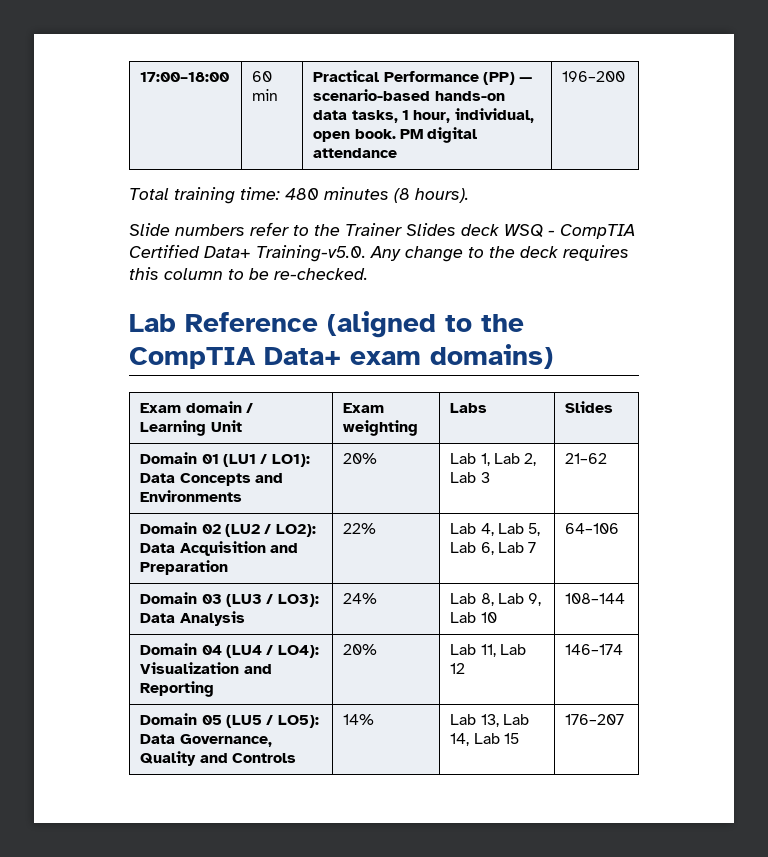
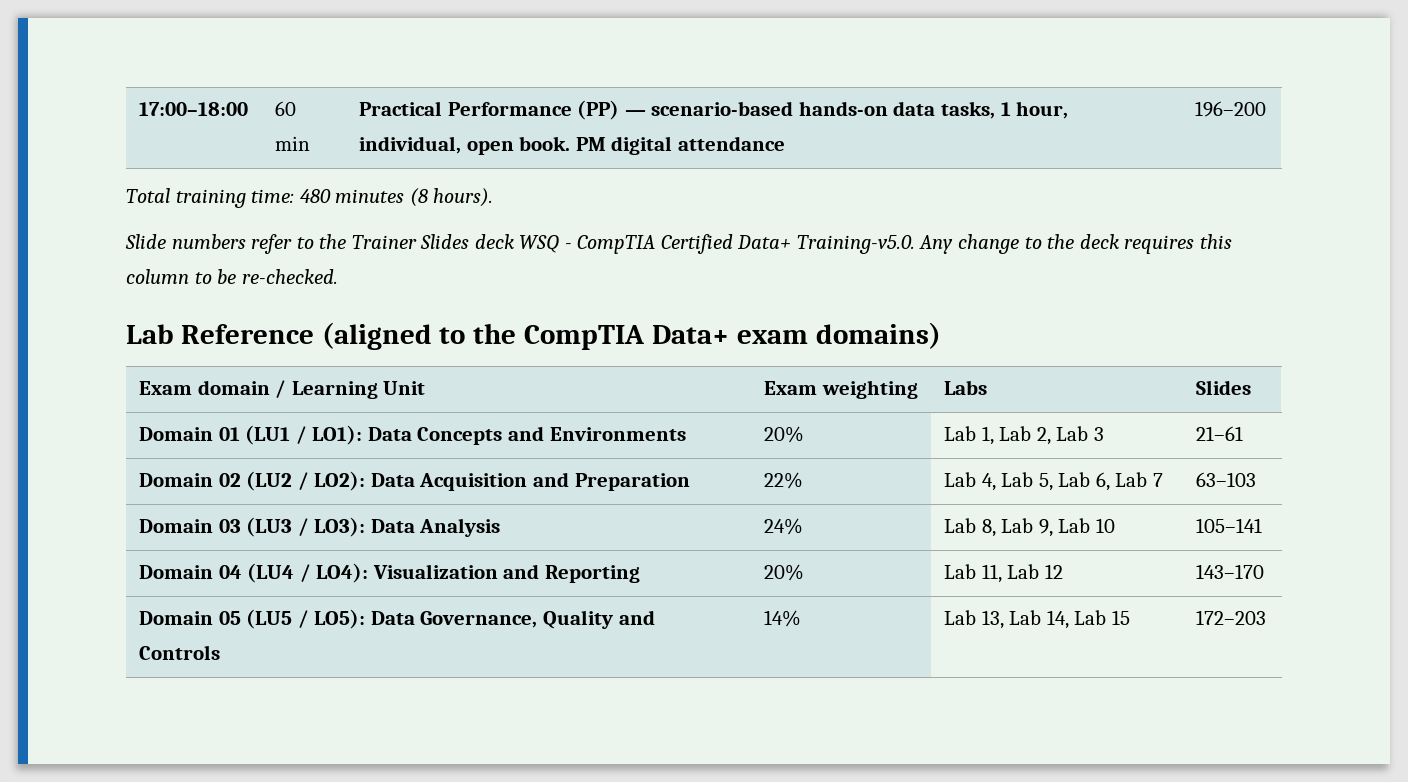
- Domain 01 (LU1 / LO1): Data Concepts and Environments | 20% | Lab 1, Lab 2, Lab 3 | 21–62
+ Domain 01 (LU1 / LO1): Data Concepts and Environments | 20% | Lab 1, Lab 2, Lab 3 | 21–61
- Domain 02 (LU2 / LO2): Data Acquisition and Preparation | 22% | Lab 4, Lab 5, Lab 6, Lab 7 | 64–106
+ Domain 02 (LU2 / LO2): Data Acquisition and Preparation | 22% | Lab 4, Lab 5, Lab 6, Lab 7 | 63–103
- Domain 03 (LU3 / LO3): Data Analysis | 24% | Lab 8, Lab 9, Lab 10 | 108–144
+ Domain 03 (LU3 / LO3): Data Analysis | 24% | Lab 8, Lab 9, Lab 10 | 105–141
- Domain 04 (LU4 / LO4): Visualization and Reporting | 20% | Lab 11, Lab 12 | 146–174
+ Domain 04 (LU4 / LO4): Visualization and Reporting | 20% | Lab 11, Lab 12 | 143–170
- Domain 05 (LU5 / LO5): Data Governance, Quality and Controls | 14% | Lab 13, Lab 14, Lab 15 | 176–207
+ Domain 05 (LU5 / LO5): Data Governance, Quality and Controls | 14% | Lab 13, Lab 14, Lab 15 | 172–203

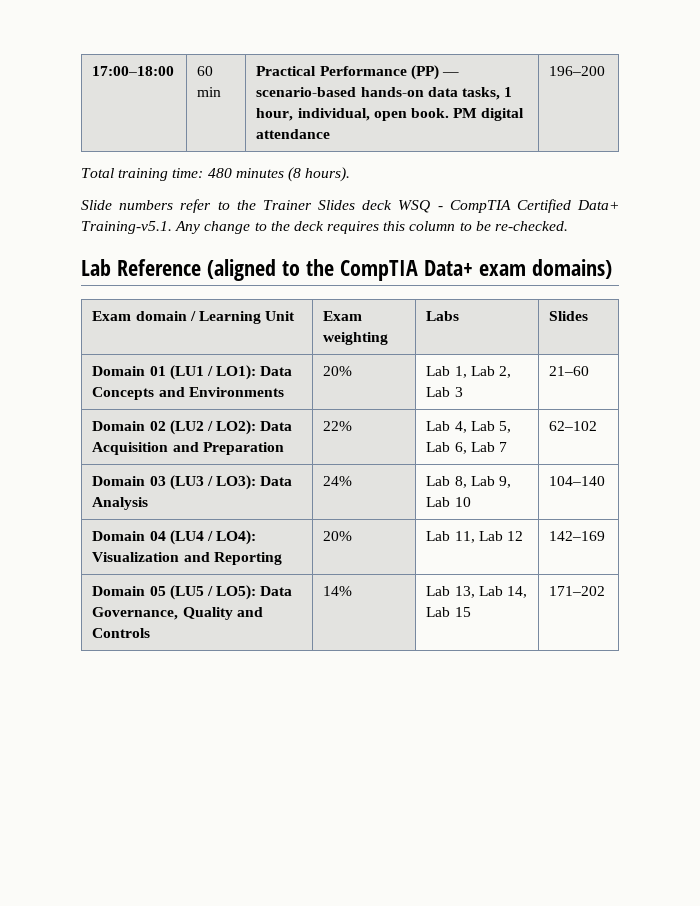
- Slide numbers refer to the Trainer Slides deck WSQ - CompTIA Certified Data+ Training-v5.0. Any change to the deck requires this column to be re-checked.
+ Slide numbers refer to the Trainer Slides deck WSQ - CompTIA Certified Data+ Training-v5.1. Any change to the deck requires this column to be re-checked.
- Domain 01 (LU1 / LO1): Data Concepts and Environments | 20% | Lab 1, Lab 2, Lab 3 | 21–61
+ Domain 01 (LU1 / LO1): Data Concepts and Environments | 20% | Lab 1, Lab 2, Lab 3 | 21–60
- Domain 02 (LU2 / LO2): Data Acquisition and Preparation | 22% | Lab 4, Lab 5, Lab 6, Lab 7 | 63–103
+ Domain 02 (LU2 / LO2): Data Acquisition and Preparation | 22% | Lab 4, Lab 5, Lab 6, Lab 7 | 62–102
- Domain 03 (LU3 / LO3): Data Analysis | 24% | Lab 8, Lab 9, Lab 10 | 105–141
+ Domain 03 (LU3 / LO3): Data Analysis | 24% | Lab 8, Lab 9, Lab 10 | 104–140
- Domain 04 (LU4 / LO4): Visualization and Reporting | 20% | Lab 11, Lab 12 | 143–170
+ Domain 04 (LU4 / LO4): Visualization and Reporting | 20% | Lab 11, Lab 12 | 142–169
- Domain 05 (LU5 / LO5): Data Governance, Quality and Controls | 14% | Lab 13, Lab 14, Lab 15 | 172–203
+ Domain 05 (LU5 / LO5): Data Governance, Quality and Controls | 14% | Lab 13, Lab 14, Lab 15 | 171–202

